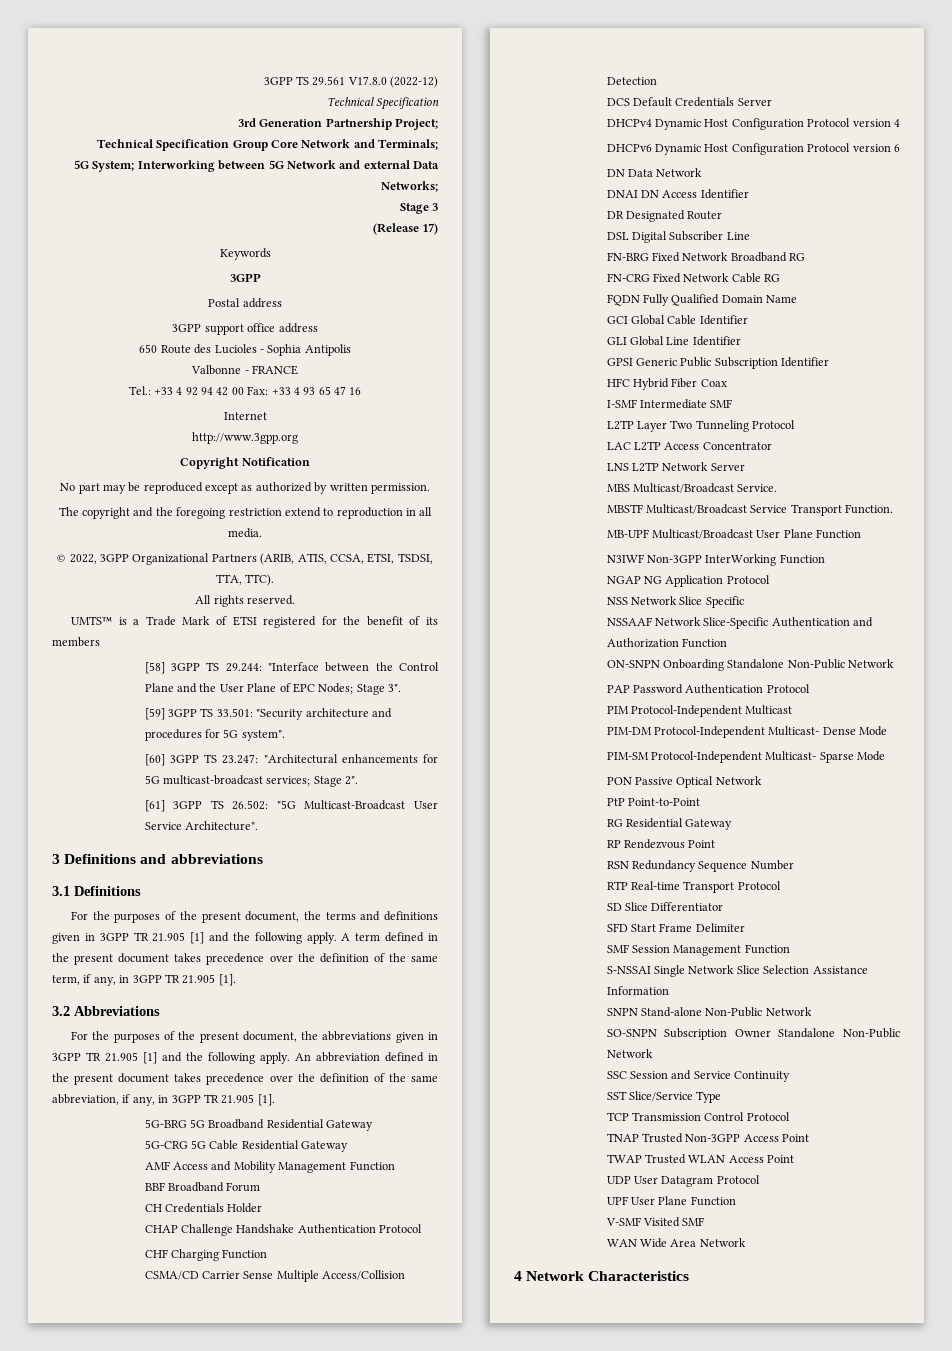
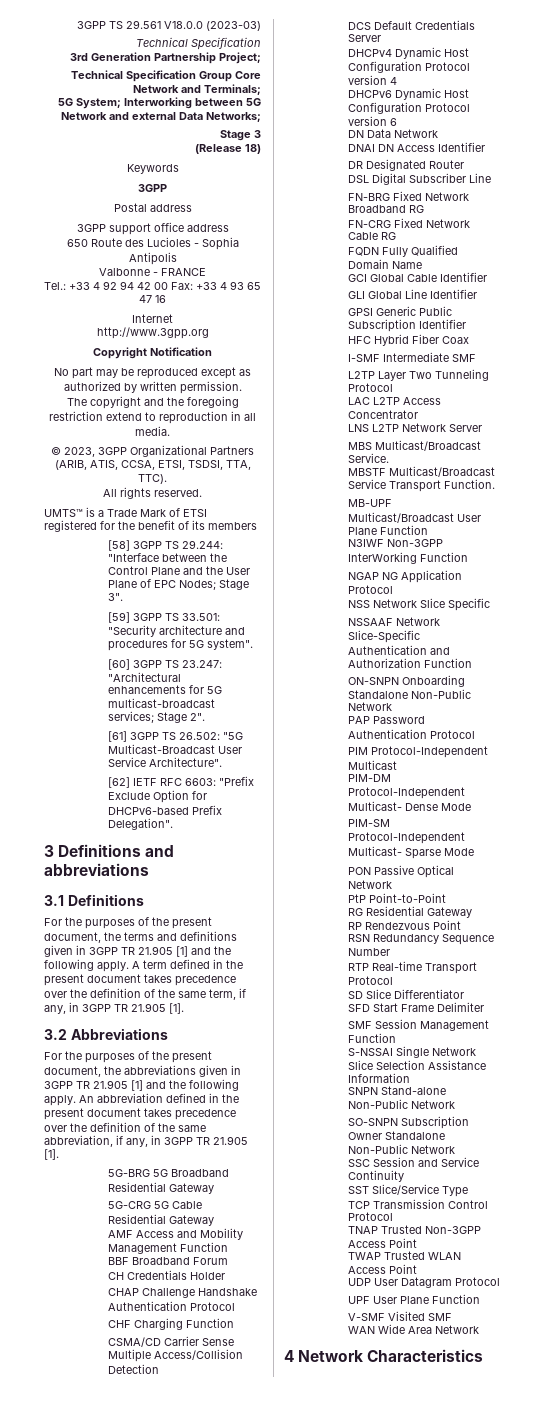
- 3GPP TS 29.561 V17.8.0 (2022-12)
+ 3GPP TS 29.561 V18.0.0 (2023-03)
- (Release 17)
+ (Release 18)
- © 2022, 3GPP Organizational Partners (ARIB, ATIS, CCSA, ETSI, TSDSI, TTA, TTC).
+ © 2023, 3GPP Organizational Partners (ARIB, ATIS, CCSA, ETSI, TSDSI, TTA, TTC).
+ [62] IETF RFC 6603: "Prefix Exclude Option for DHCPv6-based Prefix Delegation".

